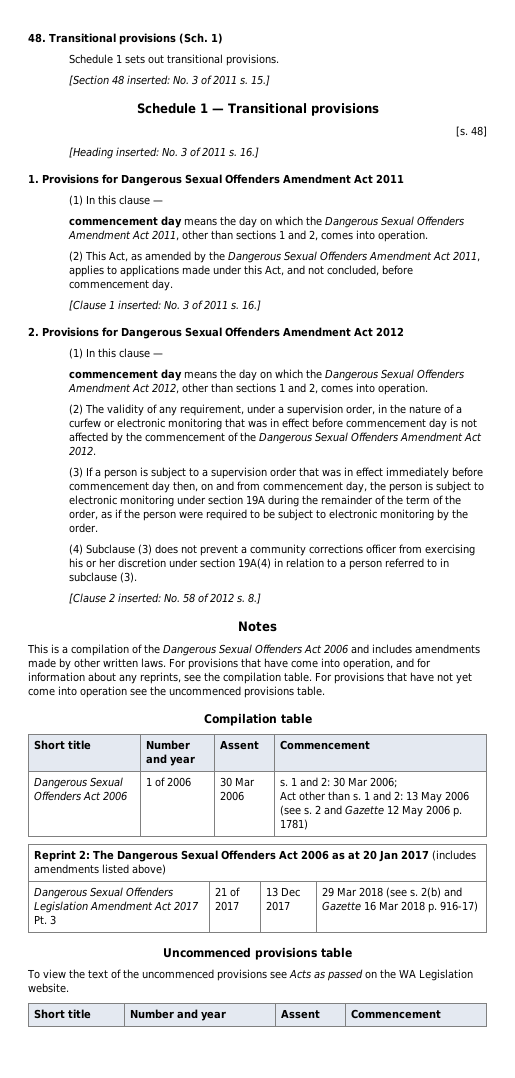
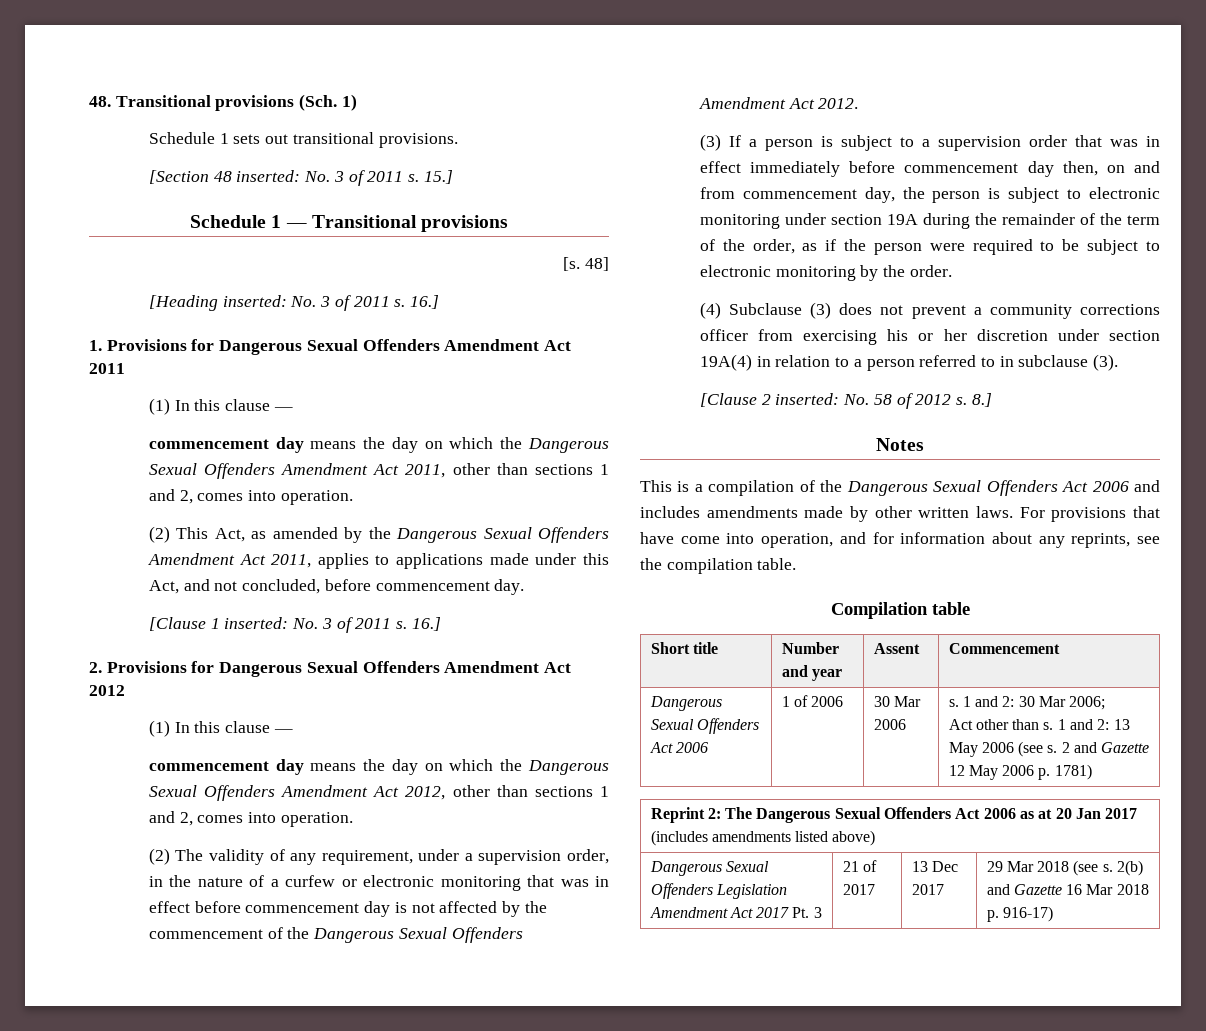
- For provisions that have not yet come into operation see the uncommenced provisions table.
- Uncommenced provisions table
- To view the text of the uncommenced provisions see Acts as passed on the WA Legislation website.
- Short title | Number and year | Assent | Commencement

